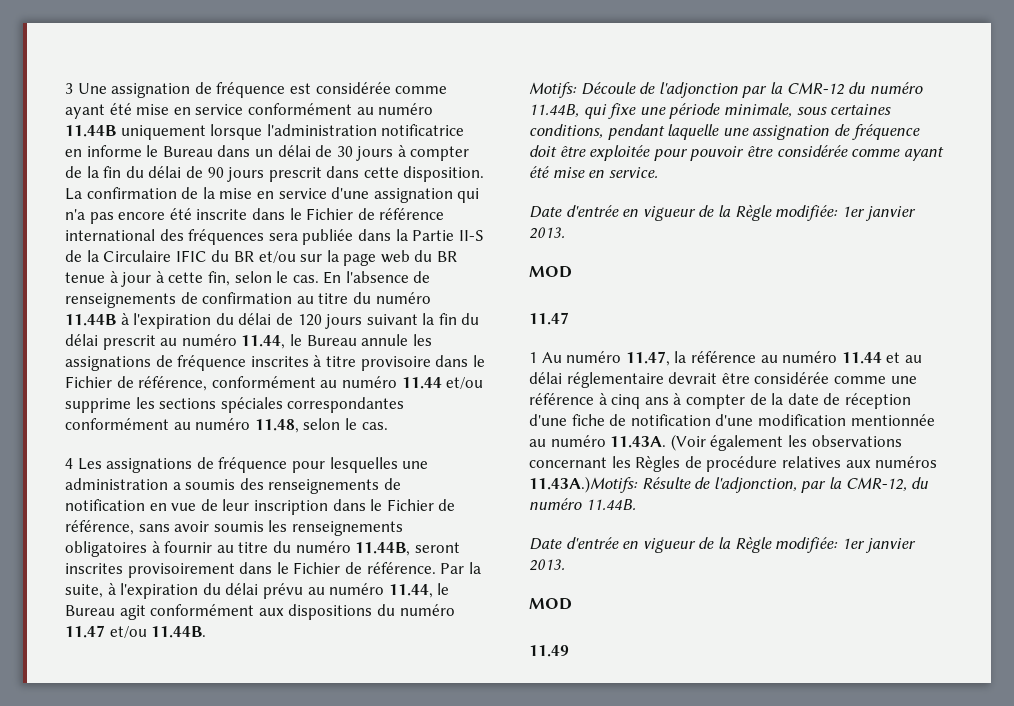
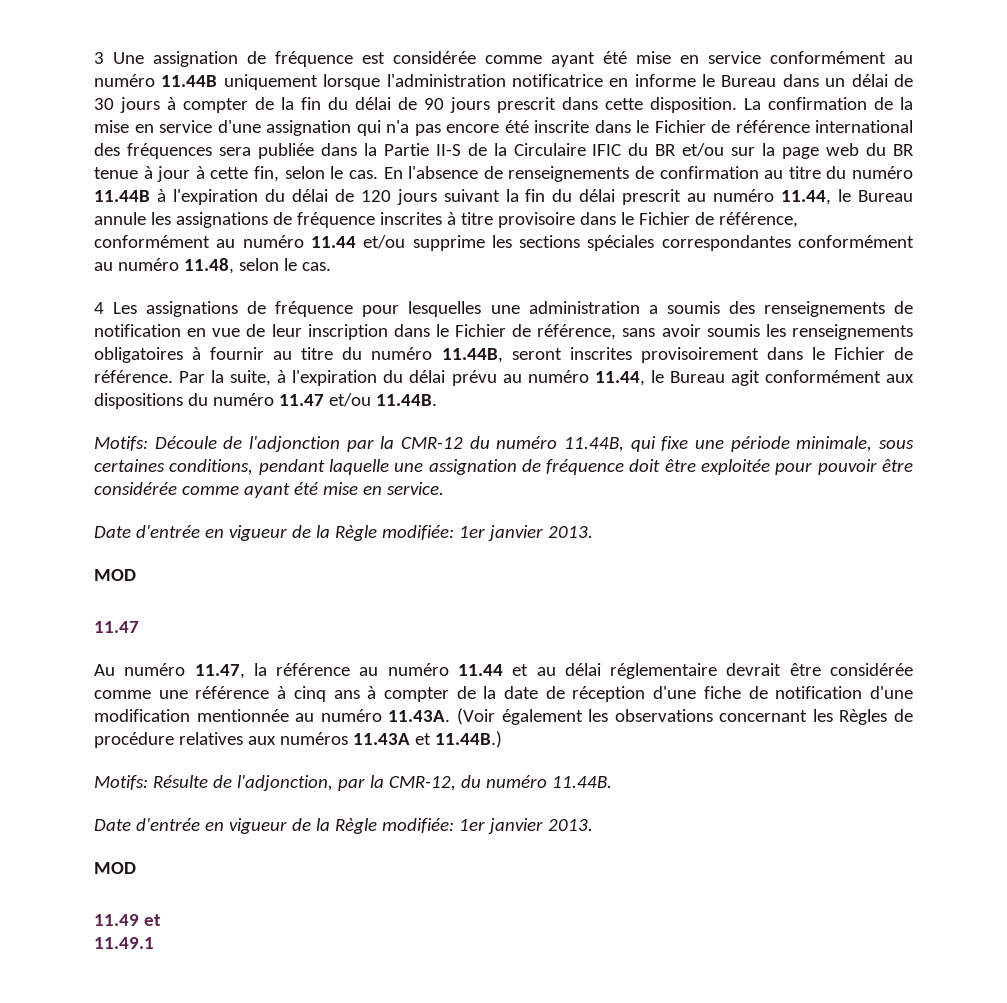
- 1 Au numéro 11.47, la référence au numéro 11.44 et au délai réglementaire devrait être considérée comme une référence à cinq ans à compter de la date de réception d'une fiche de notification d'une modification mentionnée au numéro 11.43A. (Voir également les observations concernant les Règles de procédure relatives aux numéros 11.43A.)Motifs: Résulte de l'adjonction, par la CMR-12, du numéro 11.44B.
+ Au numéro 11.47, la référence au numéro 11.44 et au délai réglementaire devrait être considérée comme une référence à cinq ans à compter de la date de réception d'une fiche de notification d'une modification mentionnée au numéro 11.43A. (Voir également les observations concernant les Règles de procédure relatives aux numéros 11.43A et 11.44B.)
+ Motifs: Résulte de l'adjonction, par la CMR-12, du numéro 11.44B.
- 11.49
+ 11.49 et
+ 11.49.1

